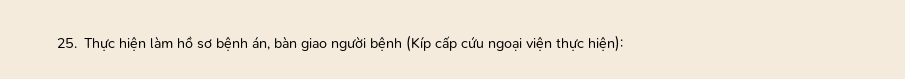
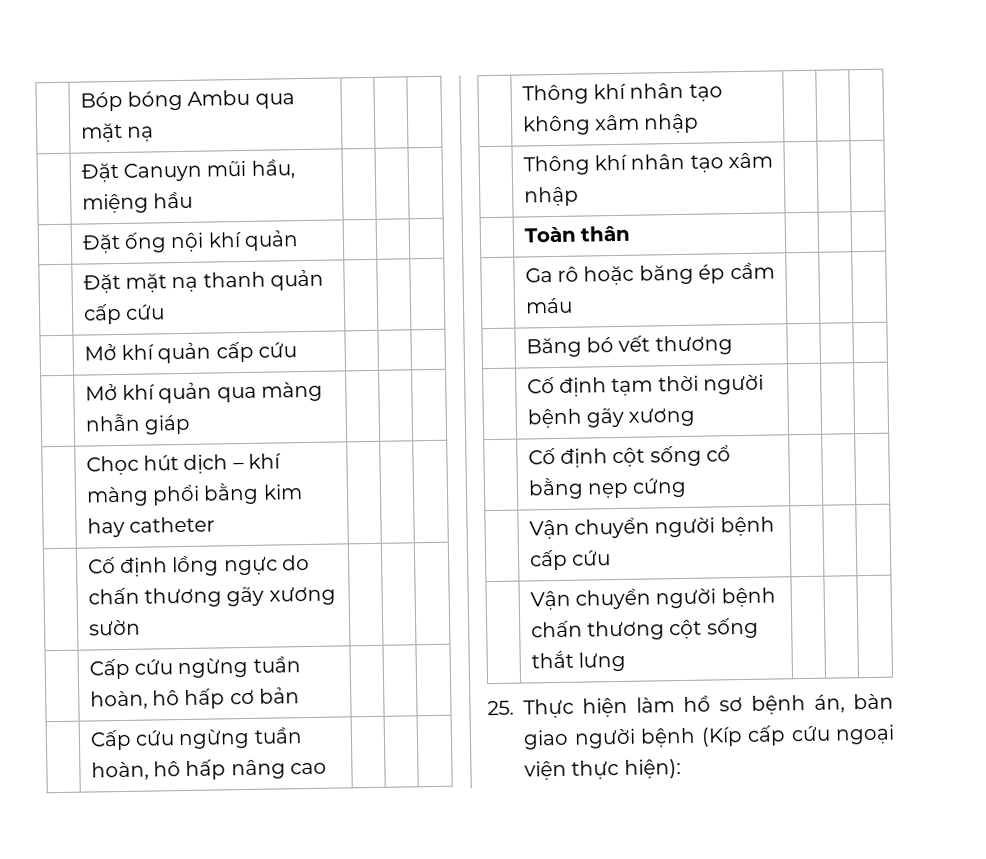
+ | Bóp bóng Ambu qua mặt nạ | | |
+ | Đặt Canuyn mũi hầu, miệng hầu | | |
+ | Đặt ống nội khí quản | | |
+ | Đặt mặt nạ thanh quản cấp cứu | | |
+ | Mở khí quản cấp cứu | | |
+ | Mở khí quản qua màng nhẫn giáp | | |
+ | Chọc hút dịch – khí màng phổi bằng kim hay catheter | | |
+ | Cố định lồng ngực do chấn thương gãy xương sườn | | |
+ | Cấp cứu ngừng tuần hoàn, hô hấp cơ bản | | |
+ | Cấp cứu ngừng tuần hoàn, hô hấp nâng cao | | |
+ | Thông khí nhân tạo không xâm nhập | | |
+ | Thông khí nhân tạo xâm nhập | | |
+ | Toàn thân | | |
+ | Ga rô hoặc băng ép cầm máu | | |
+ | Băng bó vết thương | | |
+ | Cố định tạm thời người bệnh gãy xương | | |
+ | Cố định cột sống cổ bằng nẹp cứng | | |
+ | Vận chuyển người bệnh cấp cứu | | |
+ | Vận chuyển người bệnh chấn thương cột sống thắt lưng | | |

